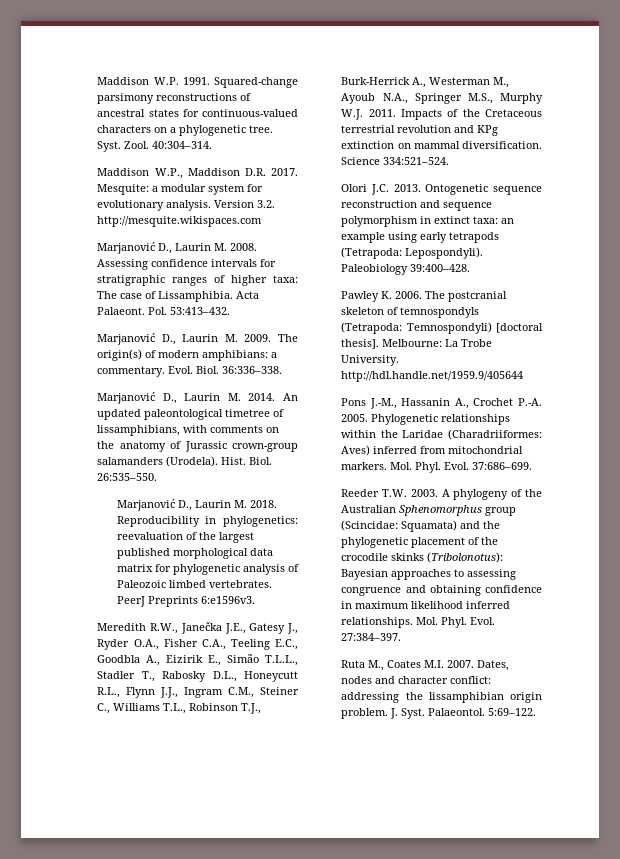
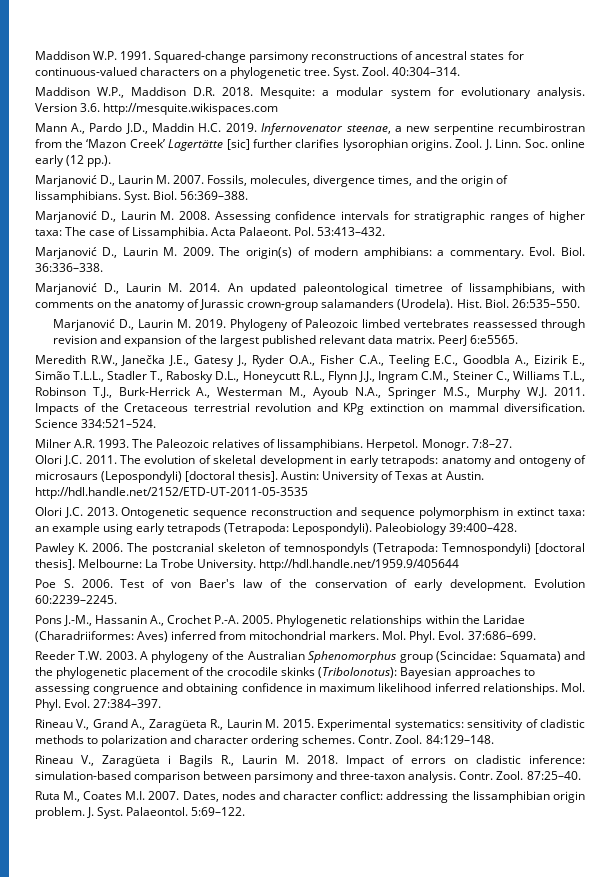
- Maddison W.P., Maddison D.R. 2017.
+ Maddison W.P., Maddison D.R. 2018.
- Version 3.2. http://mesquite.wikispaces.com
+ Version 3.6. http://mesquite.wikispaces.com
+ Mann A., Pardo J.D., Maddin H.C. 2019. Infernovenator steenae, a new serpentine recumbirostran from the ‘Mazon Creek’ Lagertätte [sic] further clarifies lysorophian origins. Zool. J. Linn. Soc. online early (12 pp.).
+ Marjanović D., Laurin M. 2007. Fossils, molecules, divergence times, and the origin of lissamphibians. Syst. Biol. 56:369–388.
- Marjanović D., Laurin M. 2018. Reproducibility in phylogenetics: reevaluation of the largest published morphological data matrix for phylogenetic analysis of Paleozoic limbed vertebrates. PeerJ Preprints 6:e1596v3.
+ Marjanović D., Laurin M. 2019. Phylogeny of Paleozoic limbed vertebrates reassessed through revision and expansion of the largest published relevant data matrix. PeerJ 6:e5565.
+ Milner A.R. 1993. The Paleozoic relatives of lissamphibians. Herpetol. Monogr. 7:8–27.
+ Olori J.C. 2011. The evolution of skeletal development in early tetrapods: anatomy and ontogeny of microsaurs (Lepospondyli) [doctoral thesis]. Austin: University of Texas at Austin. http://hdl.handle.net/2152/ETD-UT-2011-05-3535
+ Poe S. 2006. Test of von Baer's law of the conservation of early development. Evolution 60:2239–2245.
+ Rineau V., Grand A., Zaragüeta R., Laurin M. 2015. Experimental systematics: sensitivity of cladistic methods to polarization and character ordering schemes. Contr. Zool. 84:129–148.
+ Rineau V., Zaragüeta i Bagils R., Laurin M. 2018. Impact of errors on cladistic inference: simulation-based comparison between parsimony and three-taxon analysis. Contr. Zool. 87:25–40.

